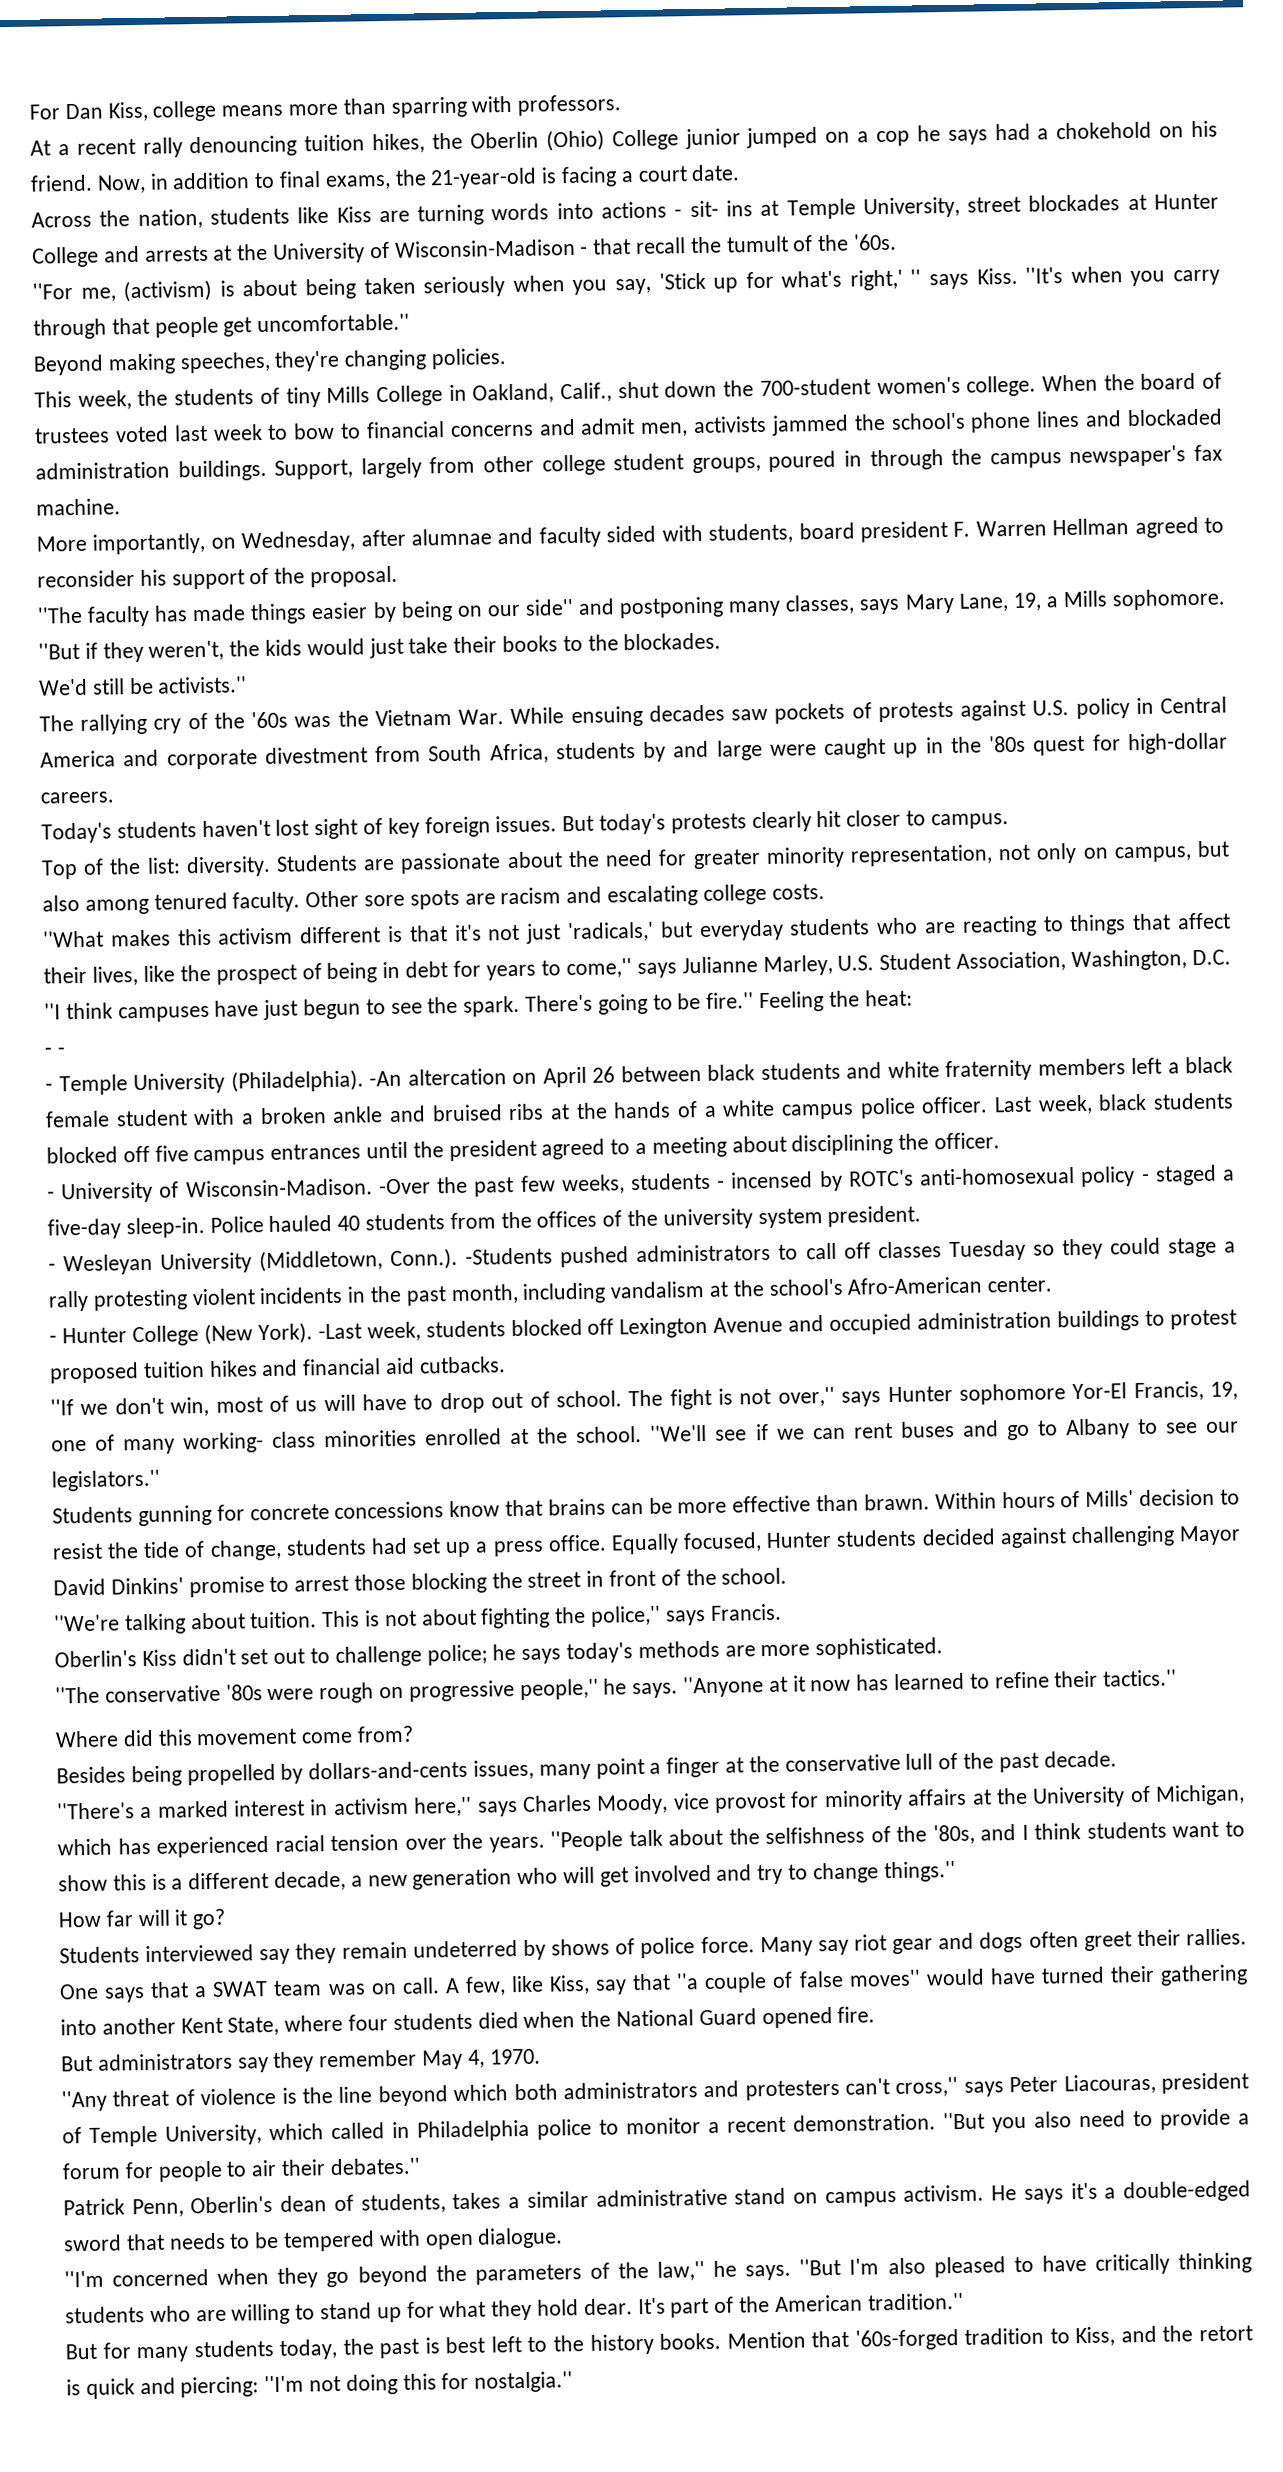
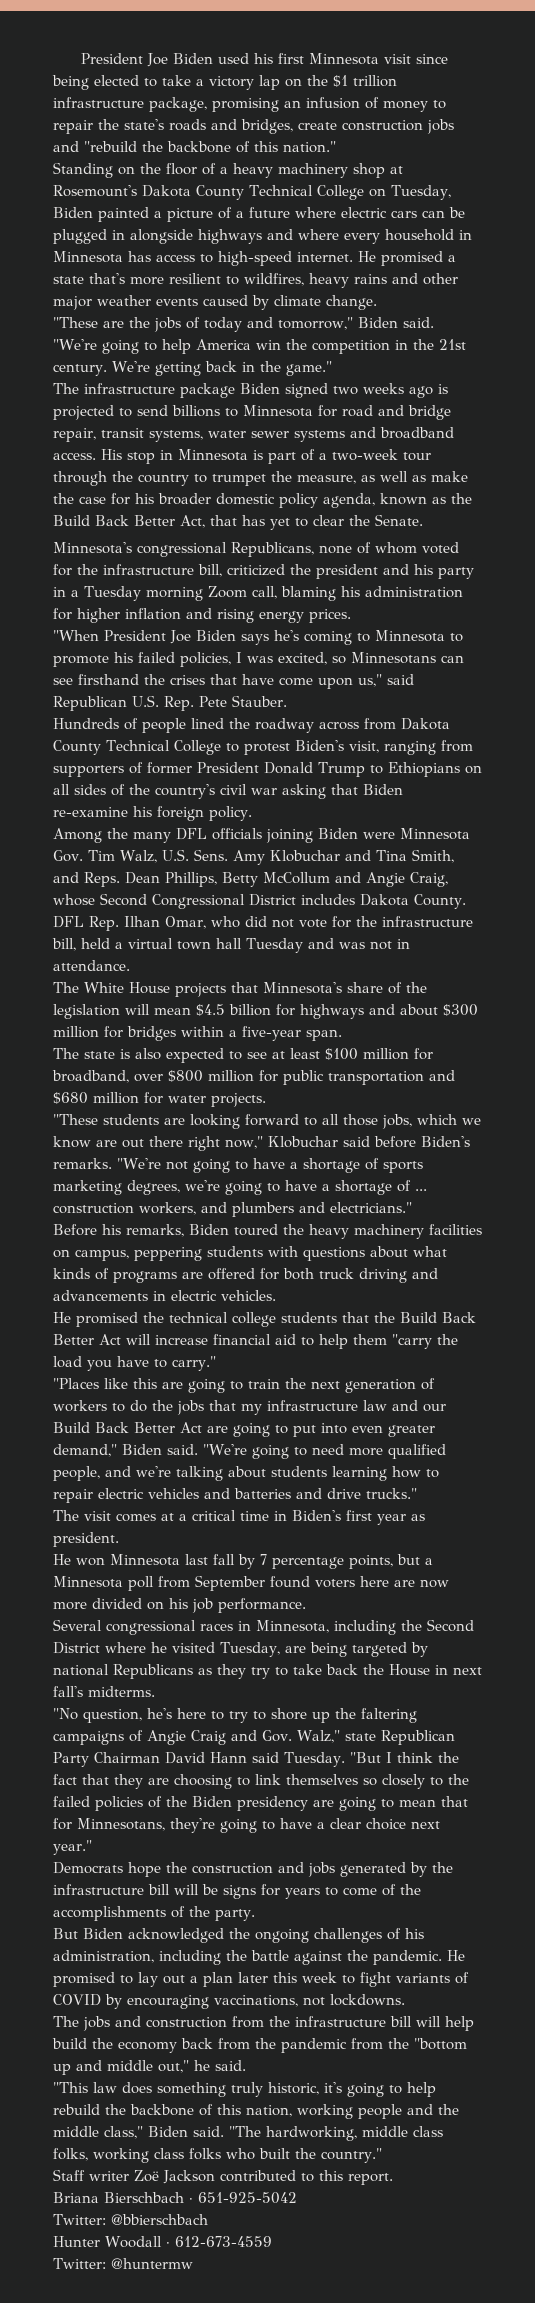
- For Dan Kiss, college means more than sparring with professors.
- At a recent rally denouncing tuition hikes, the Oberlin (Ohio) College junior jumped on a cop he says had a chokehold on his friend. Now, in addition to final exams, the 21-year-old is facing a court date.
- Across the nation, students like Kiss are turning words into actions - sit- ins at Temple University, street blockades at Hunter College and arrests at the University of Wisconsin-Madison - that recall the tumult of the '60s.
- ''For me, (activism) is about being taken seriously when you say, 'Stick up for what's right,' '' says Kiss. ''It's when you carry through that people get uncomfortable.''
- Beyond making speeches, they're changing policies.
- This week, the students of tiny Mills College in Oakland, Calif., shut down the 700-student women's college. When the board of trustees voted last week to bow to financial concerns and admit men, activists jammed the school's phone lines and blockaded administration buildings. Support, largely from other college student groups, poured in through the campus newspaper's fax machine.
- More importantly, on Wednesday, after alumnae and faculty sided with students, board president F. Warren Hellman agreed to reconsider his support of the proposal.
- ''The faculty has made things easier by being on our side'' and postponing many classes, says Mary Lane, 19, a Mills sophomore. ''But if they weren't, the kids would just take their books to the blockades.
- We'd still be activists.''
- The rallying cry of the '60s was the Vietnam War. While ensuing decades saw pockets of protests against U.S. policy in Central America and corporate divestment from South Africa, students by and large were caught up in the '80s quest for high-dollar careers.
- Today's students haven't lost sight of key foreign issues. But today's protests clearly hit closer to campus.
- Top of the list: diversity. Students are passionate about the need for greater minority representation, not only on campus, but also among tenured faculty. Other sore spots are racism and escalating college costs.
- ''What makes this activism different is that it's not just 'radicals,' but everyday students who are reacting to things that affect their lives, like the prospect of being in debt for years to come,'' says Julianne Marley, U.S. Student Association, Washington, D.C. ''I think campuses have just begun to see the spark. There's going to be fire.'' Feeling the heat:
- - -
- - Temple University (Philadelphia). -An altercation on April 26 between black students and white fraternity members left a black female student with a broken ankle and bruised ribs at the hands of a white campus police officer. Last week, black students blocked off five campus entrances until the president agreed to a meeting about disciplining the officer.
- - University of Wisconsin-Madison. -Over the past few weeks, students - incensed by ROTC's anti-homosexual policy - staged a five-day sleep-in. Police hauled 40 students from the offices of the university system president.
- - Wesleyan University (Middletown, Conn.). -Students pushed administrators to call off classes Tuesday so they could stage a rally protesting violent incidents in the past month, including vandalism at the school's Afro-American center.
- - Hunter College (New York). -Last week, students blocked off Lexington Avenue and occupied administration buildings to protest proposed tuition hikes and financial aid cutbacks.
- ''If we don't win, most of us will have to drop out of school. The fight is not over,'' says Hunter sophomore Yor-El Francis, 19, one of many working- class minorities enrolled at the school. ''We'll see if we can rent buses and go to Albany to see our legislators.''
- Students gunning for concrete concessions know that brains can be more effective than brawn. Within hours of Mills' decision to resist the tide of change, students had set up a press office. Equally focused, Hunter students decided against challenging Mayor David Dinkins' promise to arrest those blocking the street in front of the school.
- ''We're talking about tuition. This is not about fighting the police,'' says Francis.
- Oberlin's Kiss didn't set out to challenge police; he says today's methods are more sophisticated.
- ''The conservative '80s were rough on progressive people,'' he says. ''Anyone at it now has learned to refine their tactics.''
- Where did this movement come from?
- Besides being propelled by dollars-and-cents issues, many point a finger at the conservative lull of the past decade.
- ''There's a marked interest in activism here,'' says Charles Moody, vice provost for minority affairs at the University of Michigan, which has experienced racial tension over the years. ''People talk about the selfishness of the '80s, and I think students want to show this is a different decade, a new generation who will get involved and try to change things.''
- How far will it go?
- Students interviewed say they remain undeterred by shows of police force. Many say riot gear and dogs often greet their rallies. One says that a SWAT team was on call. A few, like Kiss, say that ''a couple of false moves'' would have turned their gathering into another Kent State, where four students died when the National Guard opened fire.
- But administrators say they remember May 4, 1970.
- ''Any threat of violence is the line beyond which both administrators and protesters can't cross,'' says Peter Liacouras, president of Temple University, which called in Philadelphia police to monitor a recent demonstration. ''But you also need to provide a forum for people to air their debates.''
- Patrick Penn, Oberlin's dean of students, takes a similar administrative stand on campus activism. He says it's a double-edged sword that needs to be tempered with open dialogue.
- ''I'm concerned when they go beyond the parameters of the law,'' he says. ''But I'm also pleased to have critically thinking students who are willing to stand up for what they hold dear. It's part of the American tradition.''
- But for many students today, the past is best left to the history books. Mention that '60s-forged tradition to Kiss, and the retort is quick and piercing: ''I'm not doing this for nostalgia.''
+ President Joe Biden used his first Minnesota visit since being elected to take a victory lap on the $1 trillion infrastructure package, promising an infusion of money to repair the state's roads and bridges, create construction jobs and "rebuild the backbone of this nation."
+ Standing on the floor of a heavy machinery shop at Rosemount's Dakota County Technical College on Tuesday, Biden painted a picture of a future where electric cars can be plugged in alongside highways and where every household in Minnesota has access to high-speed internet. He promised a state that's more resilient to wildfires, heavy rains and other major weather events caused by climate change.
+ "These are the jobs of today and tomorrow," Biden said. "We're going to help America win the competition in the 21st century. We're getting back in the game."
+ The infrastructure package Biden signed two weeks ago is projected to send billions to Minnesota for road and bridge repair, transit systems, water sewer systems and broadband access. His stop in Minnesota is part of a two-week tour through the country to trumpet the measure, as well as make the case for his broader domestic policy agenda, known as the Build Back Better Act, that has yet to clear the Senate.
+ Minnesota's congressional Republicans, none of whom voted for the infrastructure bill, criticized the president and his party in a Tuesday morning Zoom call, blaming his administration for higher inflation and rising energy prices.
+ "When President Joe Biden says he's coming to Minnesota to promote his failed policies, I was excited, so Minnesotans can see firsthand the crises that have come upon us," said Republican U.S. Rep. Pete Stauber.
+ Hundreds of people lined the roadway across from Dakota County Technical College to protest Biden's visit, ranging from supporters of former President Donald Trump to Ethiopians on all sides of the country's civil war asking that Biden re-examine his foreign policy.
+ Among the many DFL officials joining Biden were Minnesota Gov. Tim Walz, U.S. Sens. Amy Klobuchar and Tina Smith, and Reps. Dean Phillips, Betty McCollum and Angie Craig, whose Second Congressional District includes Dakota County. DFL Rep. Ilhan Omar, who did not vote for the infrastructure bill, held a virtual town hall Tuesday and was not in attendance.
+ The White House projects that Minnesota's share of the legislation will mean $4.5 billion for highways and about $300 million for bridges within a five-year span.
+ The state is also expected to see at least $100 million for broadband, over $800 million for public transportation and $680 million for water projects.
+ "These students are looking forward to all those jobs, which we know are out there right now," Klobuchar said before Biden's remarks. "We're not going to have a shortage of sports marketing degrees, we're going to have a shortage of ... construction workers, and plumbers and electricians."
+ Before his remarks, Biden toured the heavy machinery facilities on campus, peppering students with questions about what kinds of programs are offered for both truck driving and advancements in electric vehicles.
+ He promised the technical college students that the Build Back Better Act will increase financial aid to help them "carry the load you have to carry."
+ "Places like this are going to train the next generation of workers to do the jobs that my infrastructure law and our Build Back Better Act are going to put into even greater demand," Biden said. "We're going to need more qualified people, and we're talking about students learning how to repair electric vehicles and batteries and drive trucks."
+ The visit comes at a critical time in Biden's first year as president.
+ He won Minnesota last fall by 7 percentage points, but a Minnesota poll from September found voters here are now more divided on his job performance.
+ Several congressional races in Minnesota, including the Second District where he visited Tuesday, are being targeted by national Republicans as they try to take back the House in next fall's midterms.
+ "No question, he's here to try to shore up the faltering campaigns of Angie Craig and Gov. Walz," state Republican Party Chairman David Hann said Tuesday. "But I think the fact that they are choosing to link themselves so closely to the failed policies of the Biden presidency are going to mean that for Minnesotans, they're going to have a clear choice next year."
+ Democrats hope the construction and jobs generated by the infrastructure bill will be signs for years to come of the accomplishments of the party.
+ But Biden acknowledged the ongoing challenges of his administration, including the battle against the pandemic. He promised to lay out a plan later this week to fight variants of COVID by encouraging vaccinations, not lockdowns.
+ The jobs and construction from the infrastructure bill will help build the economy back from the pandemic from the "bottom up and middle out," he said.
+ "This law does something truly historic, it's going to help rebuild the backbone of this nation, working people and the middle class," Biden said. "The hardworking, middle class folks, working class folks who built the country."
+ Staff writer Zoë Jackson contributed to this report.
+ Briana Bierschbach · 651-925-5042
+ Twitter: @bbierschbach
+ Hunter Woodall · 612-673-4559
+ Twitter: @huntermw

